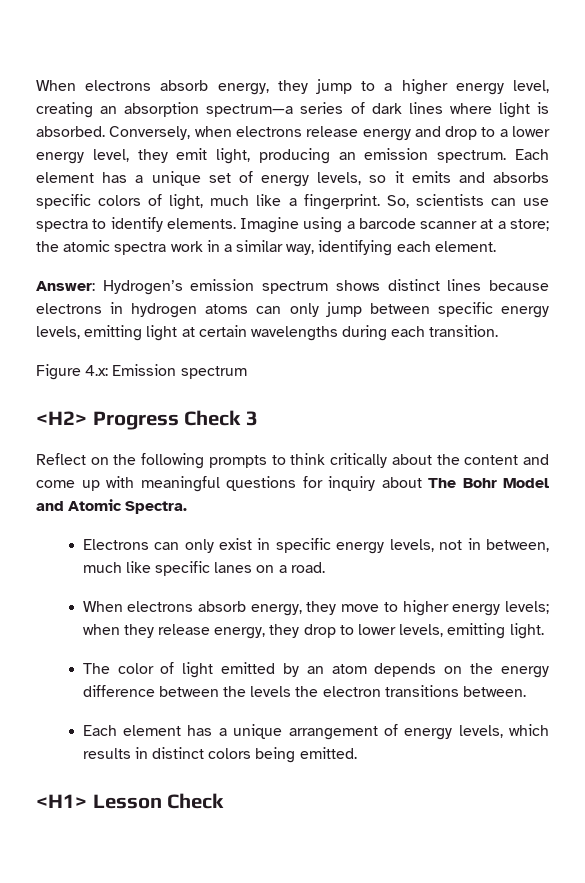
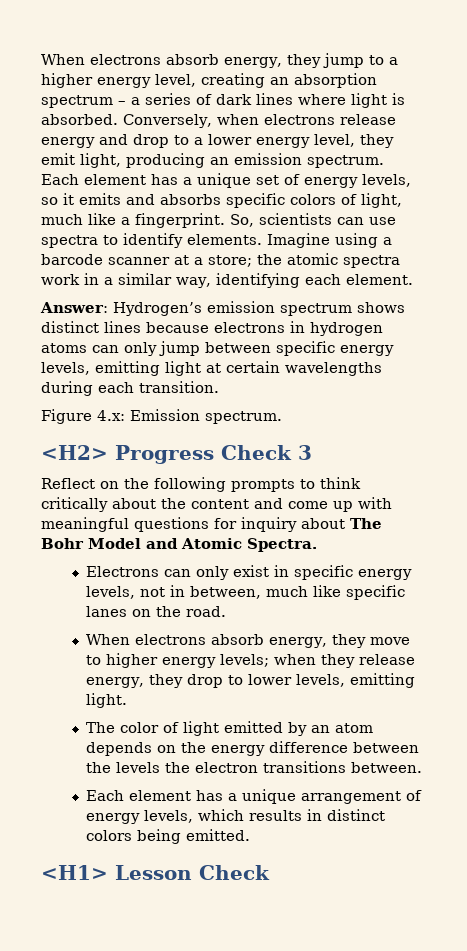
- When electrons absorb energy, they jump to a higher energy level, creating an absorption spectrum—a series of dark lines where light is absorbed.
+ When electrons absorb energy, they jump to a higher energy level, creating an absorption spectrum – a series of dark lines where light is absorbed.
- Figure 4.x: Emission spectrum
+ Figure 4.x: Emission spectrum.
- Electrons can only exist in specific energy levels, not in between, much like specific lanes on a road.
+ Electrons can only exist in specific energy levels, not in between, much like specific lanes on the road.

